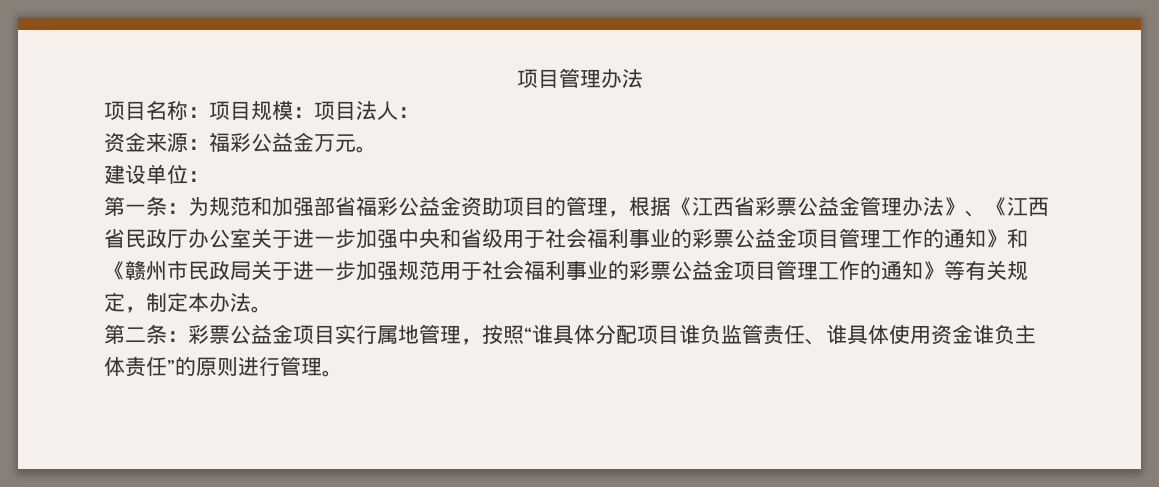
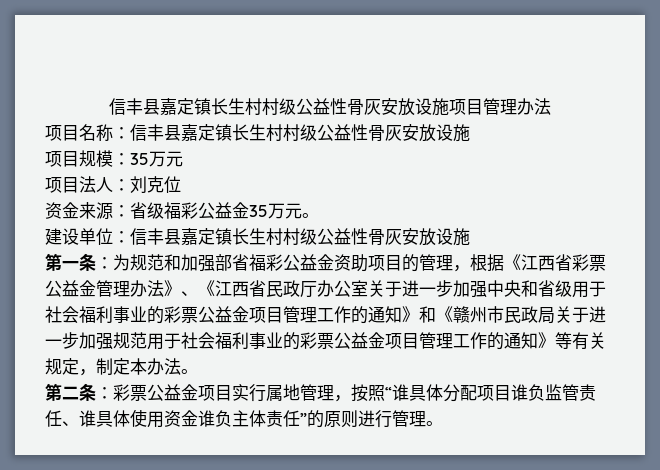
- 项目管理办法
+ 信丰县嘉定镇长生村村级公益性骨灰安放设施项目管理办法
- 项目名称：项目规模：项目法人：
+ 项目名称：信丰县嘉定镇长生村村级公益性骨灰安放设施
+ 项目规模：35万元
+ 项目法人：刘克位
- 资金来源：福彩公益金万元。
+ 资金来源：省级福彩公益金35万元。
- 建设单位：
+ 建设单位：信丰县嘉定镇长生村村级公益性骨灰安放设施

